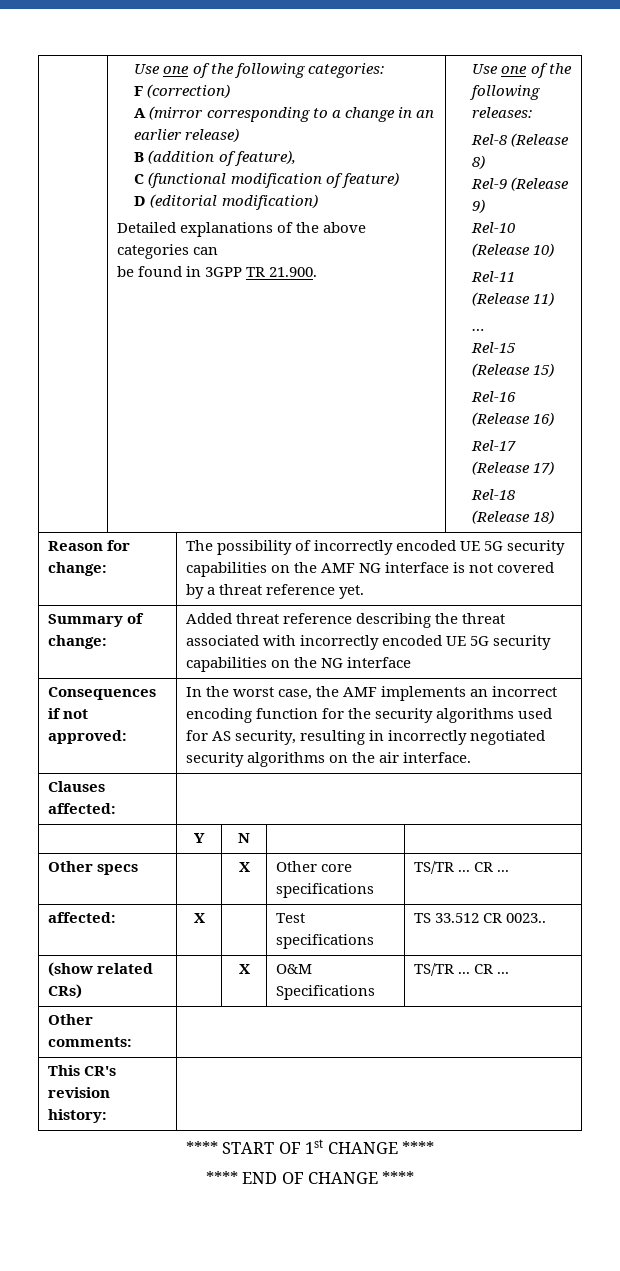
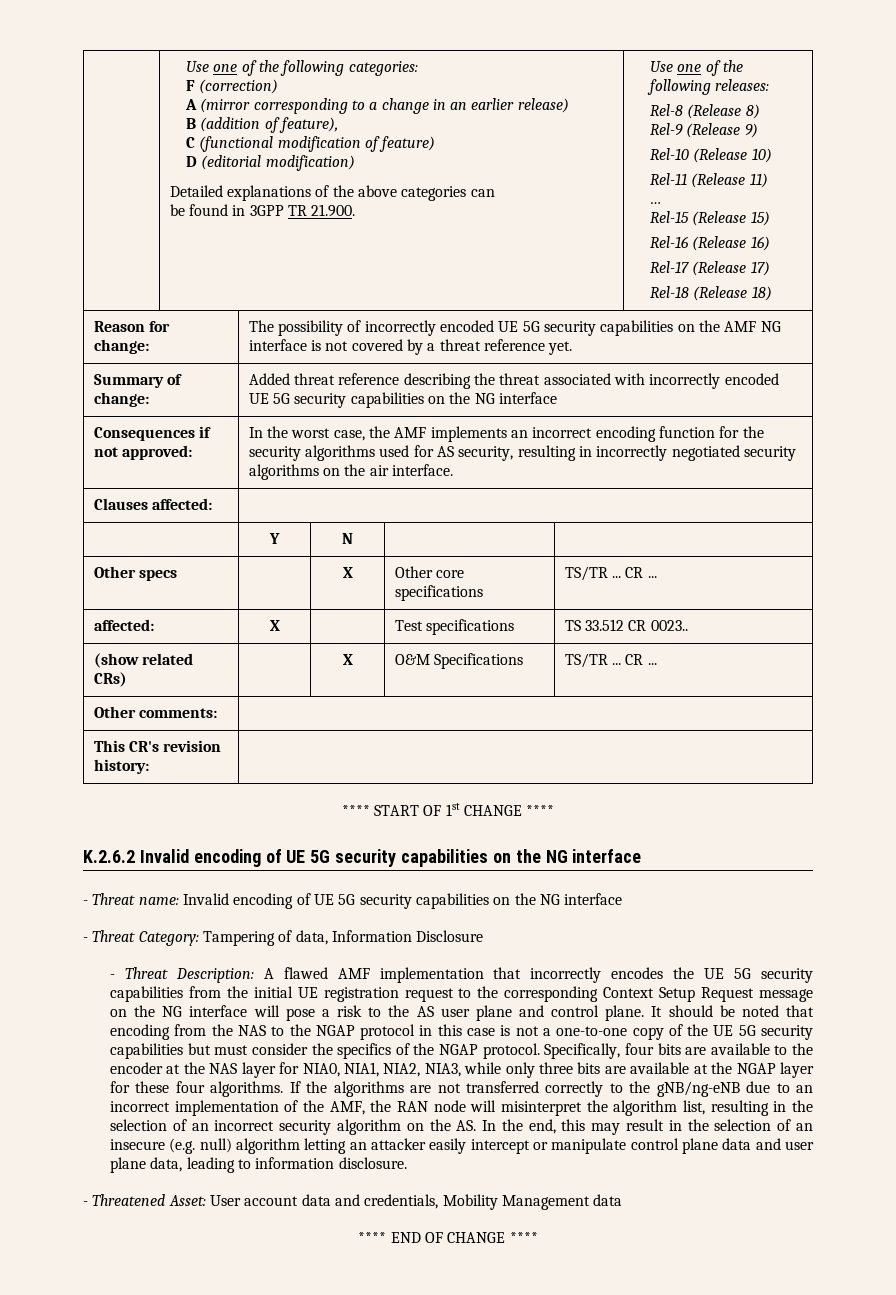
+ K.2.6.2 Invalid encoding of UE 5G security capabilities on the NG interface
+ - Threat name: Invalid encoding of UE 5G security capabilities on the NG interface
+ - Threat Category: Tampering of data, Information Disclosure
+ - Threat Description: A flawed AMF implementation that incorrectly encodes the UE 5G security capabilities from the initial UE registration request to the corresponding Context Setup Request message on the NG interface will pose a risk to the AS user plane and control plane. It should be noted that encoding from the NAS to the NGAP protocol in this case is not a one-to-one copy of the UE 5G security capabilities but must consider the specifics of the NGAP protocol. Specifically, four bits are available to the encoder at the NAS layer for NIA0, NIA1, NIA2, NIA3, while only three bits are available at the NGAP layer for these four algorithms. If the algorithms are not transferred correctly to the gNB/ng-eNB due to an incorrect implementation of the AMF, the RAN node will misinterpret the algorithm list, resulting in the selection of an incorrect security algorithm on the AS. In the end, this may result in the selection of an insecure (e.g. null) algorithm letting an attacker easily intercept or manipulate control plane data and user plane data, leading to information disclosure.
+ - Threatened Asset: User account data and credentials, Mobility Management data

